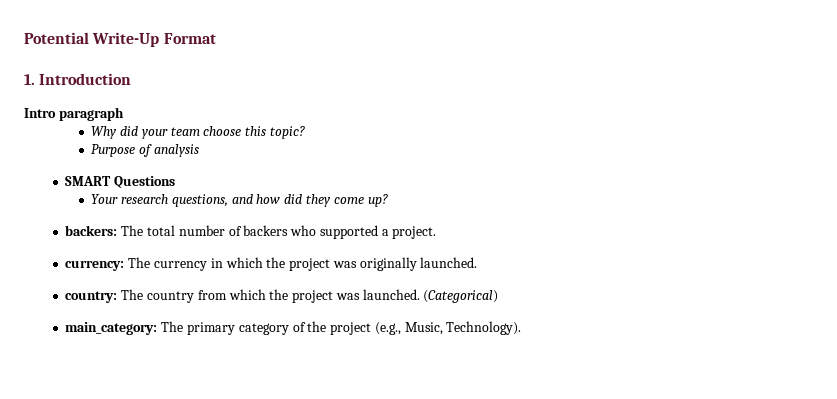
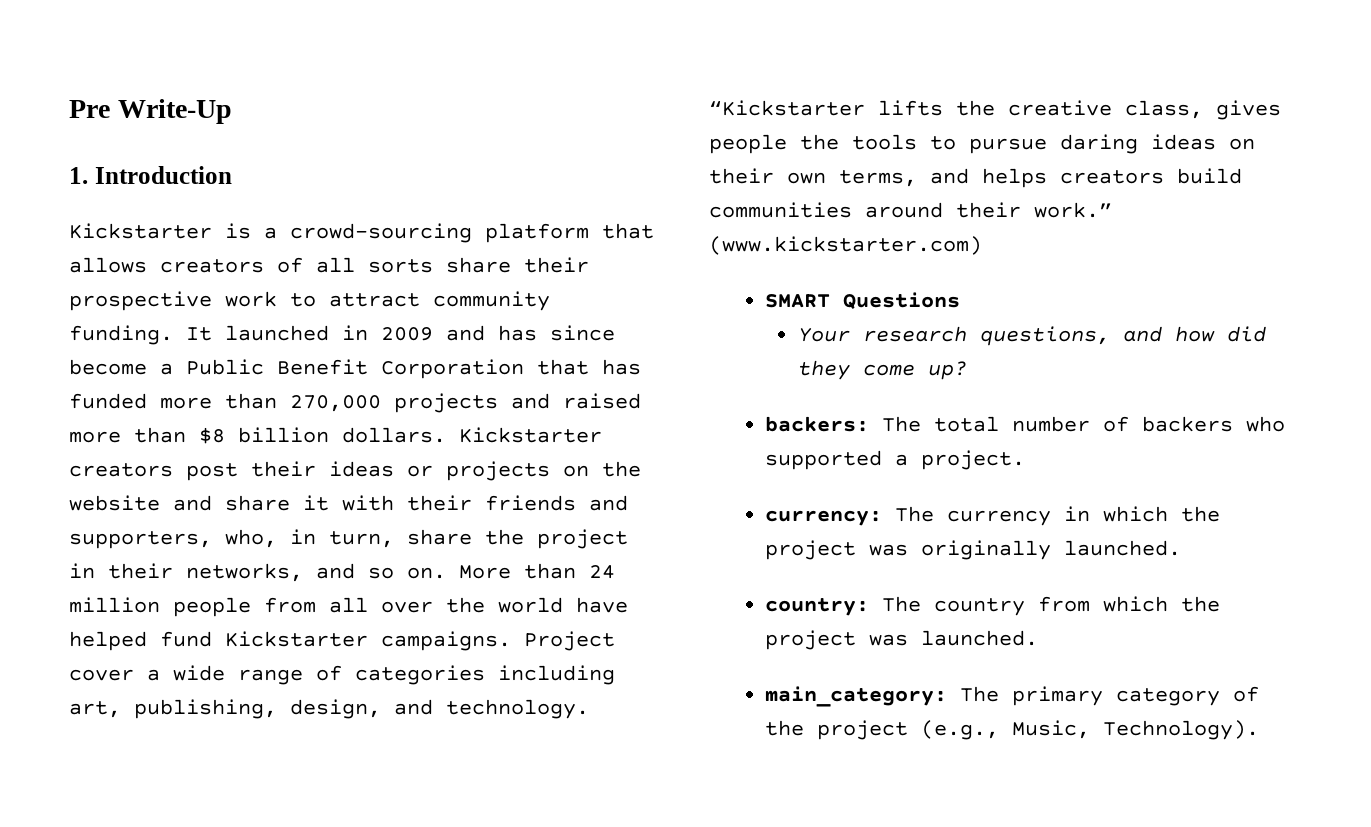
- Potential Write-Up Format
+ Pre Write-Up
- Intro paragraph
- Why did your team choose this topic?
- Purpose of analysis
+ Kickstarter is a crowd-sourcing platform that allows creators of all sorts share their prospective work to attract community funding. It launched in 2009 and has since become a Public Benefit Corporation that has funded more than 270,000 projects and raised more than $8 billion dollars. Kickstarter creators post their ideas or projects on the website and share it with their friends and supporters, who, in turn, share the project in their networks, and so on. More than 24 million people from all over the world have helped fund Kickstarter campaigns. Project cover a wide range of categories including art, publishing, design, and technology. “Kickstarter lifts the creative class, gives people the tools to pursue daring ideas on their own terms, and helps creators build communities around their work.” (www.kickstarter.com)
- (Categorical)

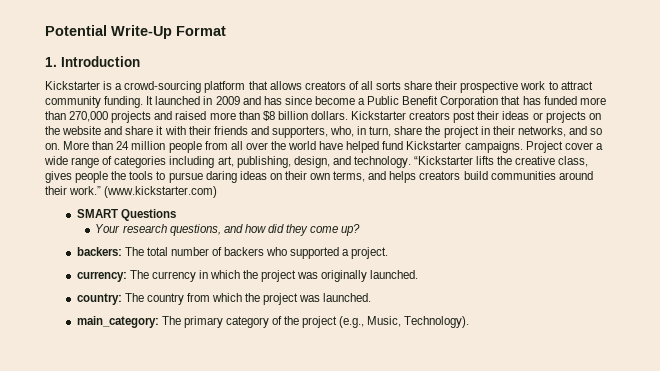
- Pre Write-Up
+ Potential Write-Up Format

